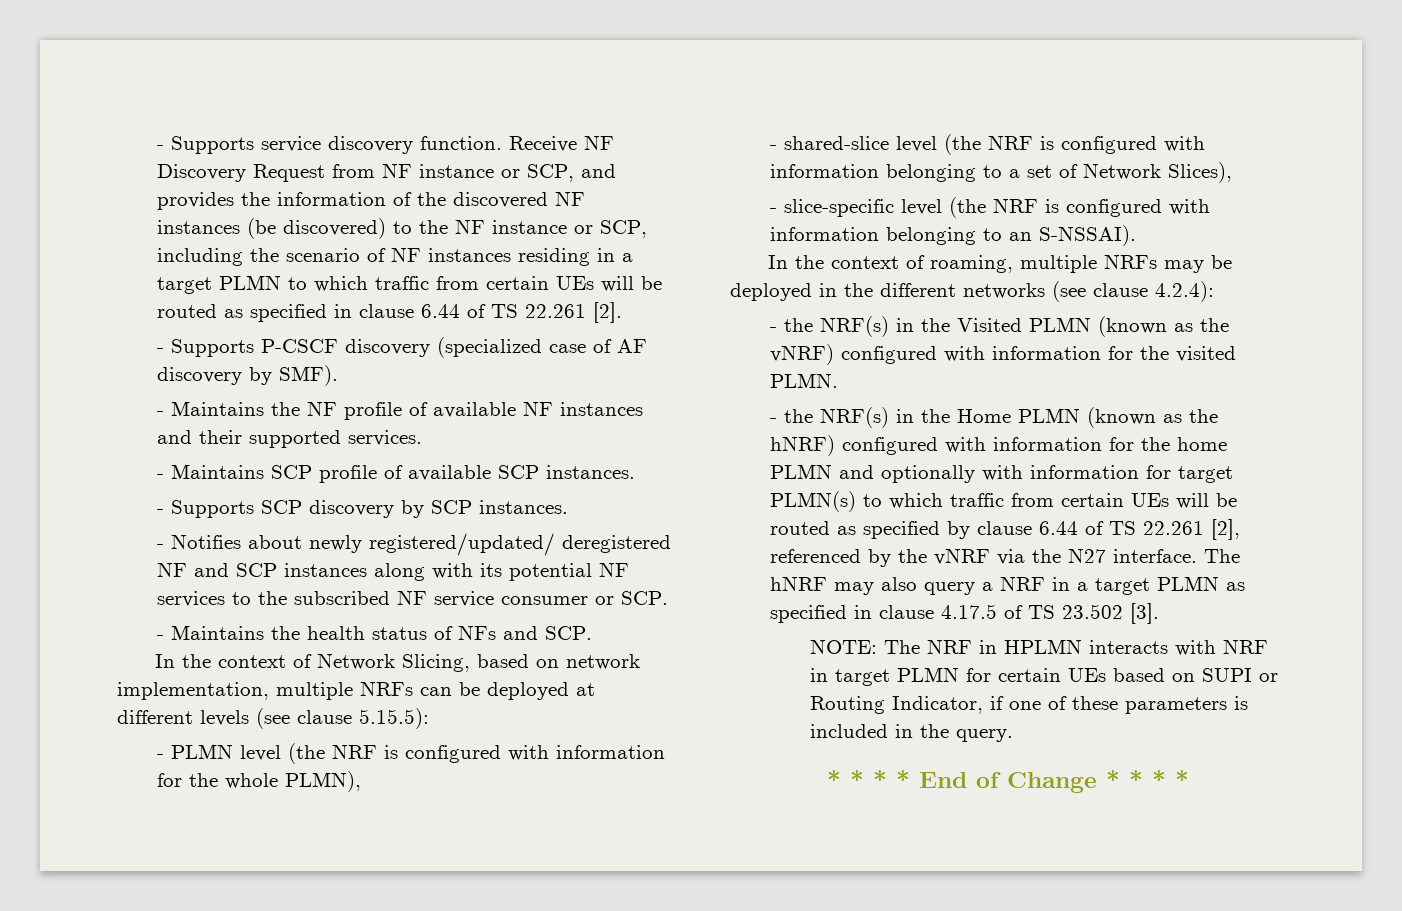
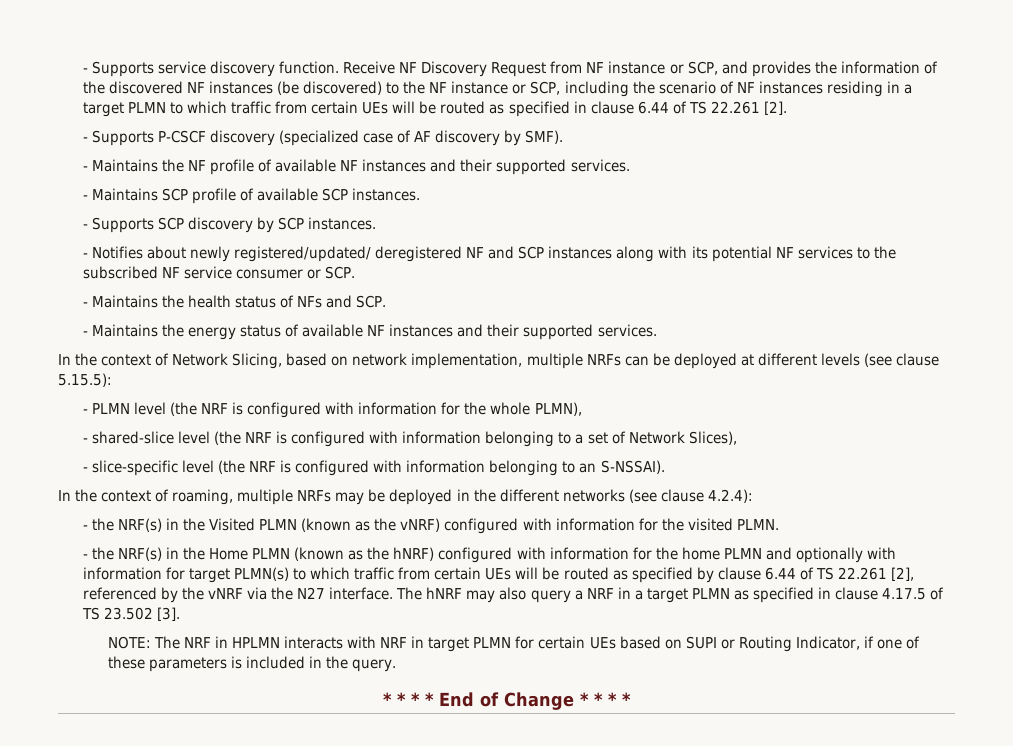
+ - Maintains the energy status of available NF instances and their supported services.

